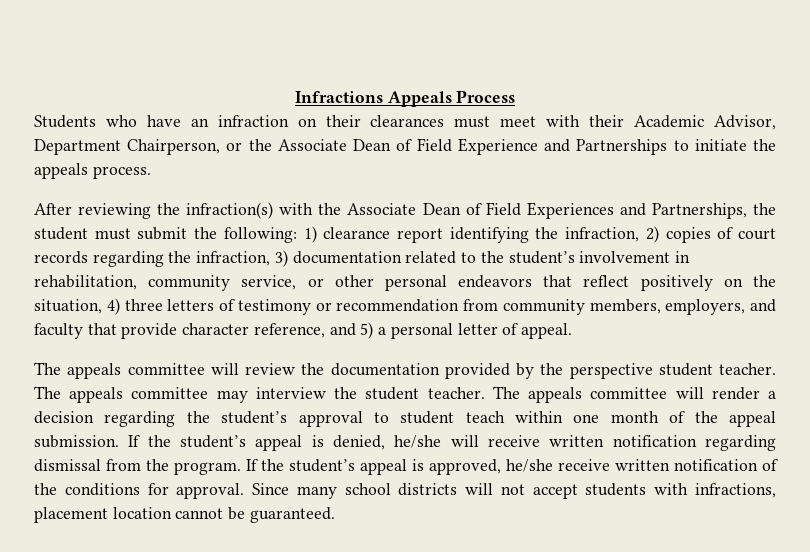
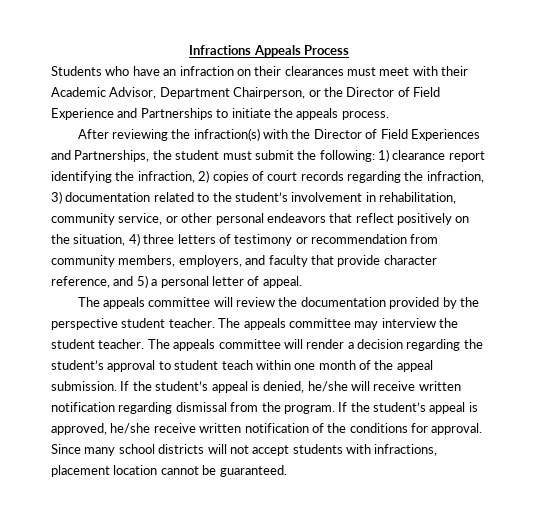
- Students who have an infraction on their clearances must meet with their Academic Advisor, Department Chairperson, or the Associate Dean of Field Experience and Partnerships to initiate the appeals process.
+ Students who have an infraction on their clearances must meet with their Academic Advisor, Department Chairperson, or the Director of Field Experience and Partnerships to initiate the appeals process.
- After reviewing the infraction(s) with the Associate Dean of Field Experiences and Partnerships, the student must submit the following:
+ After reviewing the infraction(s) with the Director of Field Experiences and Partnerships, the student must submit the following:

